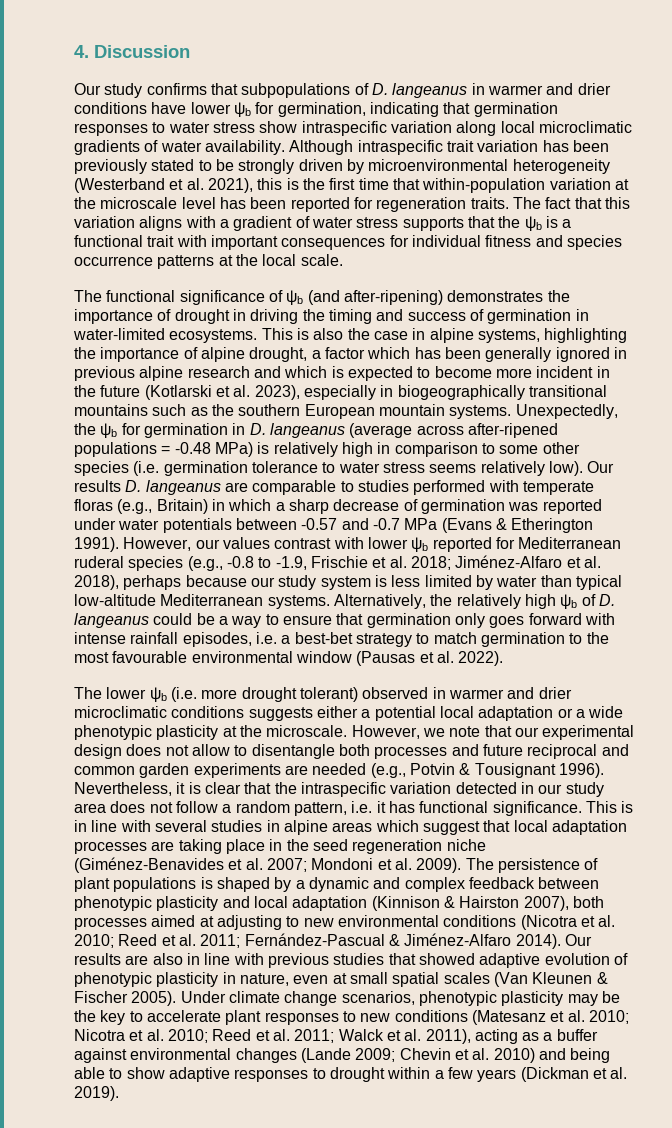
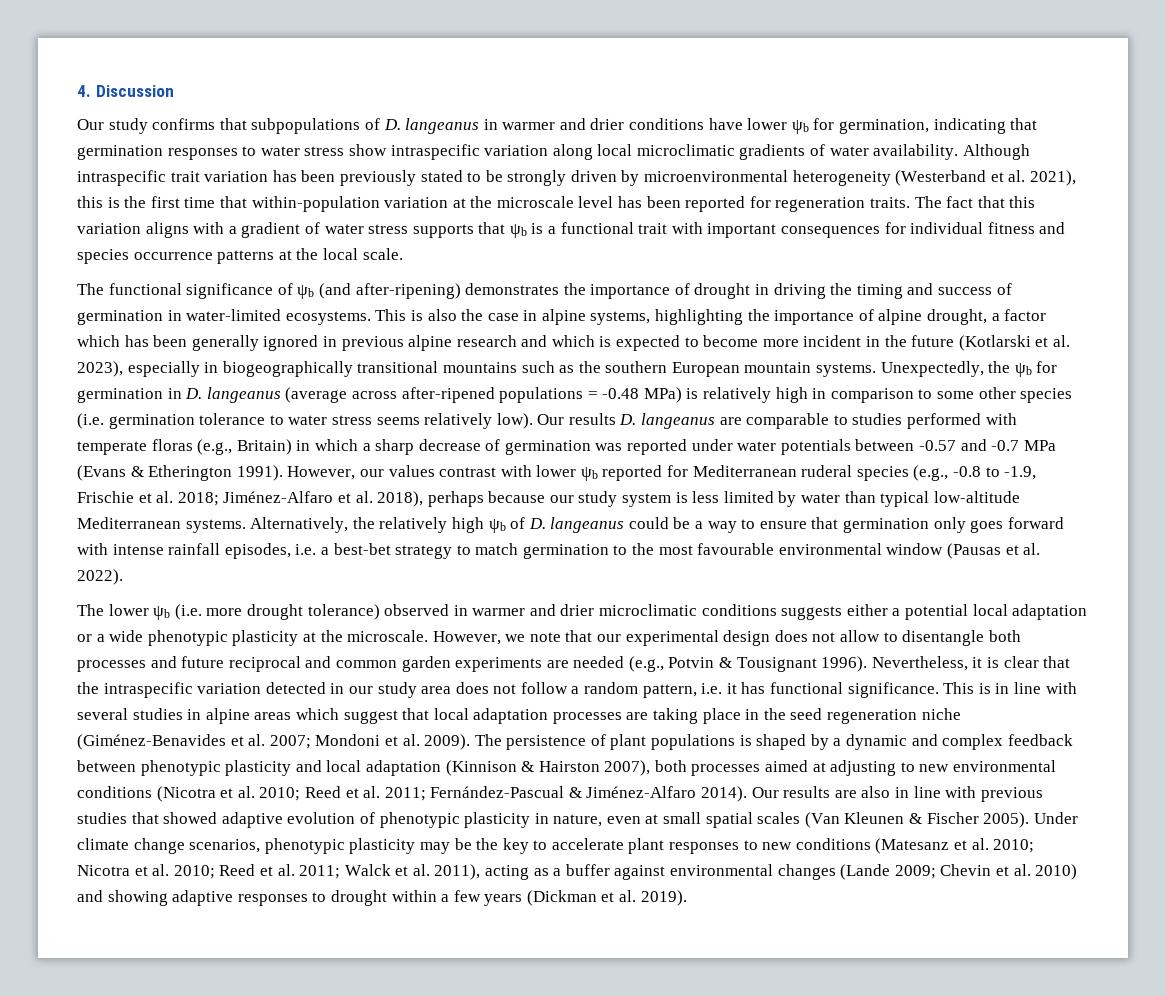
- The fact that this variation aligns with a gradient of water stress supports that the ψb is a functional trait with important consequences for individual fitness and species occurrence patterns at the local scale.
+ The fact that this variation aligns with a gradient of water stress supports that ψb is a functional trait with important consequences for individual fitness and species occurrence patterns at the local scale.
- The lower ψb (i.e. more drought tolerant) observed in warmer and drier microclimatic conditions suggests either a potential local adaptation or a wide phenotypic plasticity at the microscale.
+ The lower ψb (i.e. more drought tolerance) observed in warmer and drier microclimatic conditions suggests either a potential local adaptation or a wide phenotypic plasticity at the microscale.
- Under climate change scenarios, phenotypic plasticity may be the key to accelerate plant responses to new conditions (Matesanz et al. 2010; Nicotra et al. 2010; Reed et al. 2011; Walck et al. 2011), acting as a buffer against environmental changes (Lande 2009; Chevin et al. 2010) and being able to show adaptive responses to drought within a few years (Dickman et al. 2019).
+ Under climate change scenarios, phenotypic plasticity may be the key to accelerate plant responses to new conditions (Matesanz et al. 2010; Nicotra et al. 2010; Reed et al. 2011; Walck et al. 2011), acting as a buffer against environmental changes (Lande 2009; Chevin et al. 2010) and showing adaptive responses to drought within a few years (Dickman et al. 2019).

